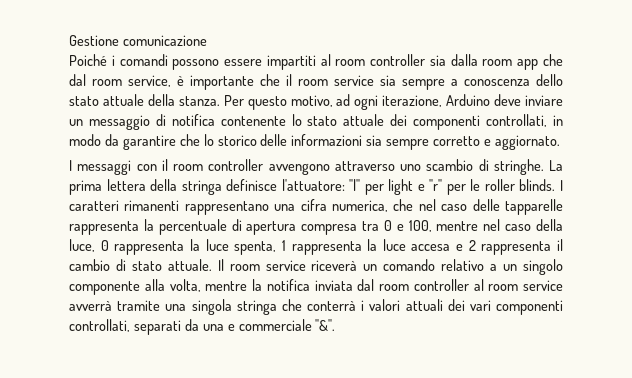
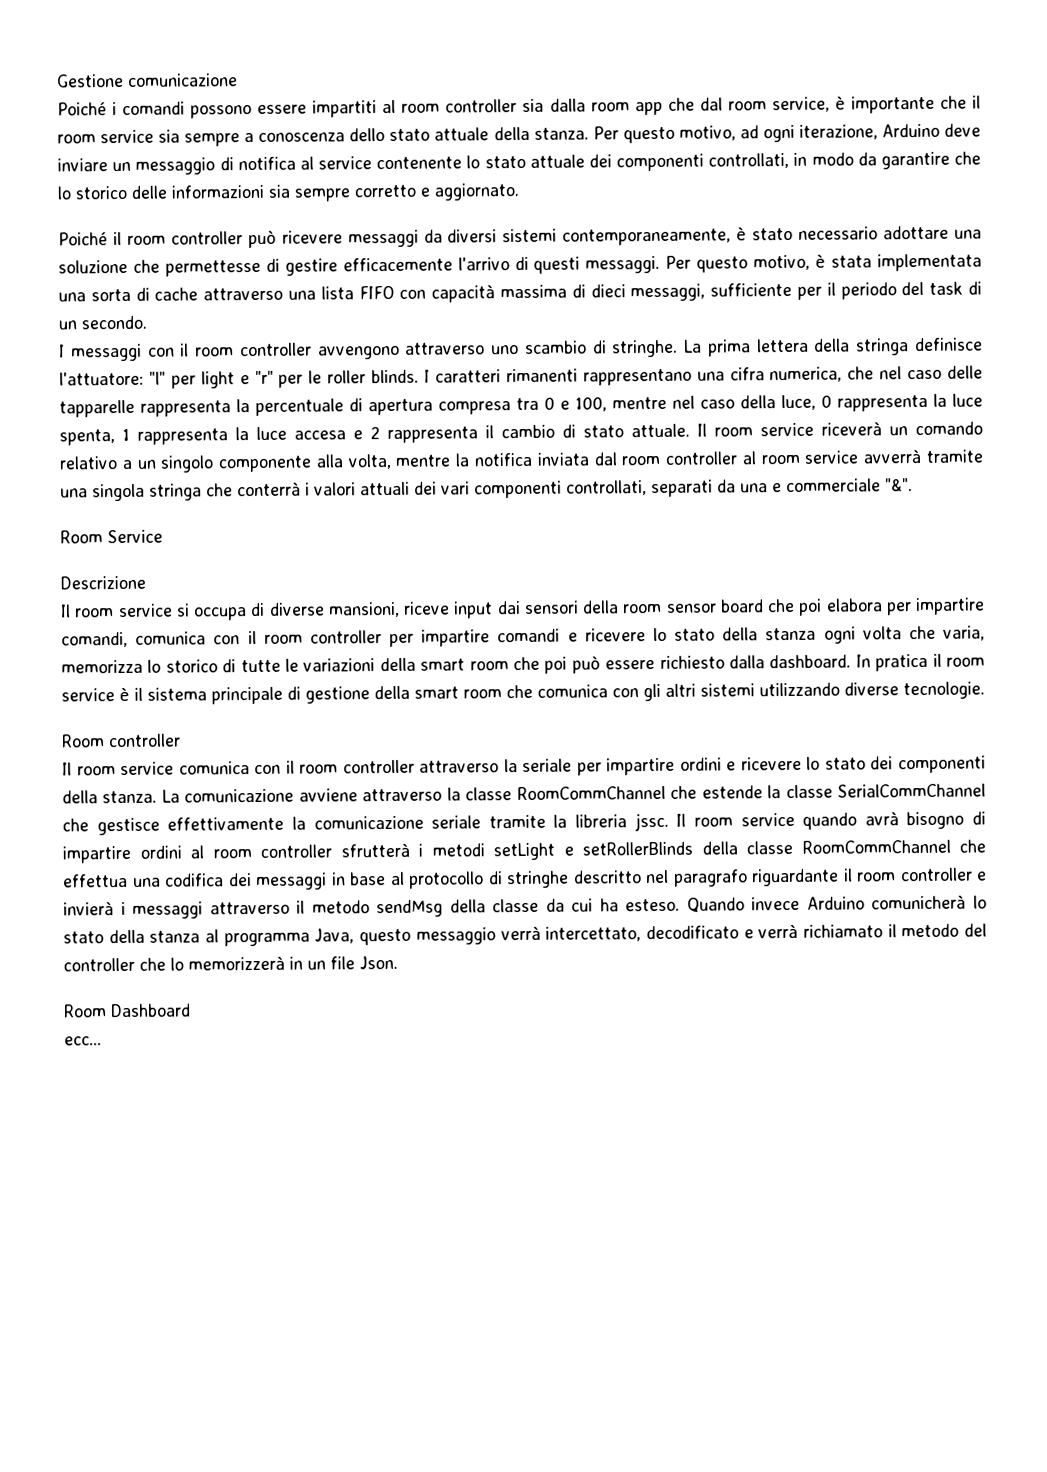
- Per questo motivo, ad ogni iterazione, Arduino deve inviare un messaggio di notifica contenente lo stato attuale dei componenti controllati, in modo da garantire che lo storico delle informazioni sia sempre corretto e aggiornato.
+ Per questo motivo, ad ogni iterazione, Arduino deve inviare un messaggio di notifica al service contenente lo stato attuale dei componenti controllati, in modo da garantire che lo storico delle informazioni sia sempre corretto e aggiornato.
+ Poiché il room controller può ricevere messaggi da diversi sistemi contemporaneamente, è stato necessario adottare una soluzione che permettesse di gestire efficacemente l'arrivo di questi messaggi. Per questo motivo, è stata implementata una sorta di cache attraverso una lista FIFO con capacità massima di dieci messaggi, sufficiente per il periodo del task di un secondo.
+ Room Service
+ Descrizione
+ Il room service si occupa di diverse mansioni, riceve input dai sensori della room sensor board che poi elabora per impartire comandi, comunica con il room controller per impartire comandi e ricevere lo stato della stanza ogni volta che varia, memorizza lo storico di tutte le variazioni della smart room che poi può essere richiesto dalla dashboard. In pratica il room service è il sistema principale di gestione della smart room che comunica con gli altri sistemi utilizzando diverse tecnologie.
+ Room controller
+ Il room service comunica con il room controller attraverso la seriale per impartire ordini e ricevere lo stato dei componenti della stanza. La comunicazione avviene attraverso la classe RoomCommChannel che estende la classe SerialCommChannel che gestisce effettivamente la comunicazione seriale tramite la libreria jssc. Il room service quando avrà bisogno di impartire ordini al room controller sfrutterà i metodi setLight e setRollerBlinds della classe RoomCommChannel che effettua una codifica dei messaggi in base al protocollo di stringhe descritto nel paragrafo riguardante il room controller e invierà i messaggi attraverso il metodo sendMsg della classe da cui ha esteso. Quando invece Arduino comunicherà lo stato della stanza al programma Java, questo messaggio verrà intercettato, decodificato e verrà richiamato il metodo del controller che lo memorizzerà in un file Json.
+ Room Dashboard
+ ecc...

